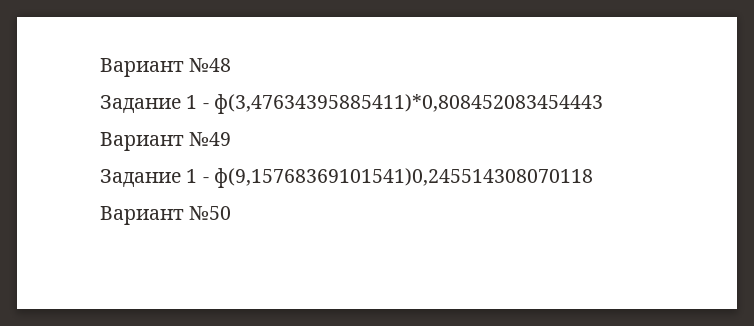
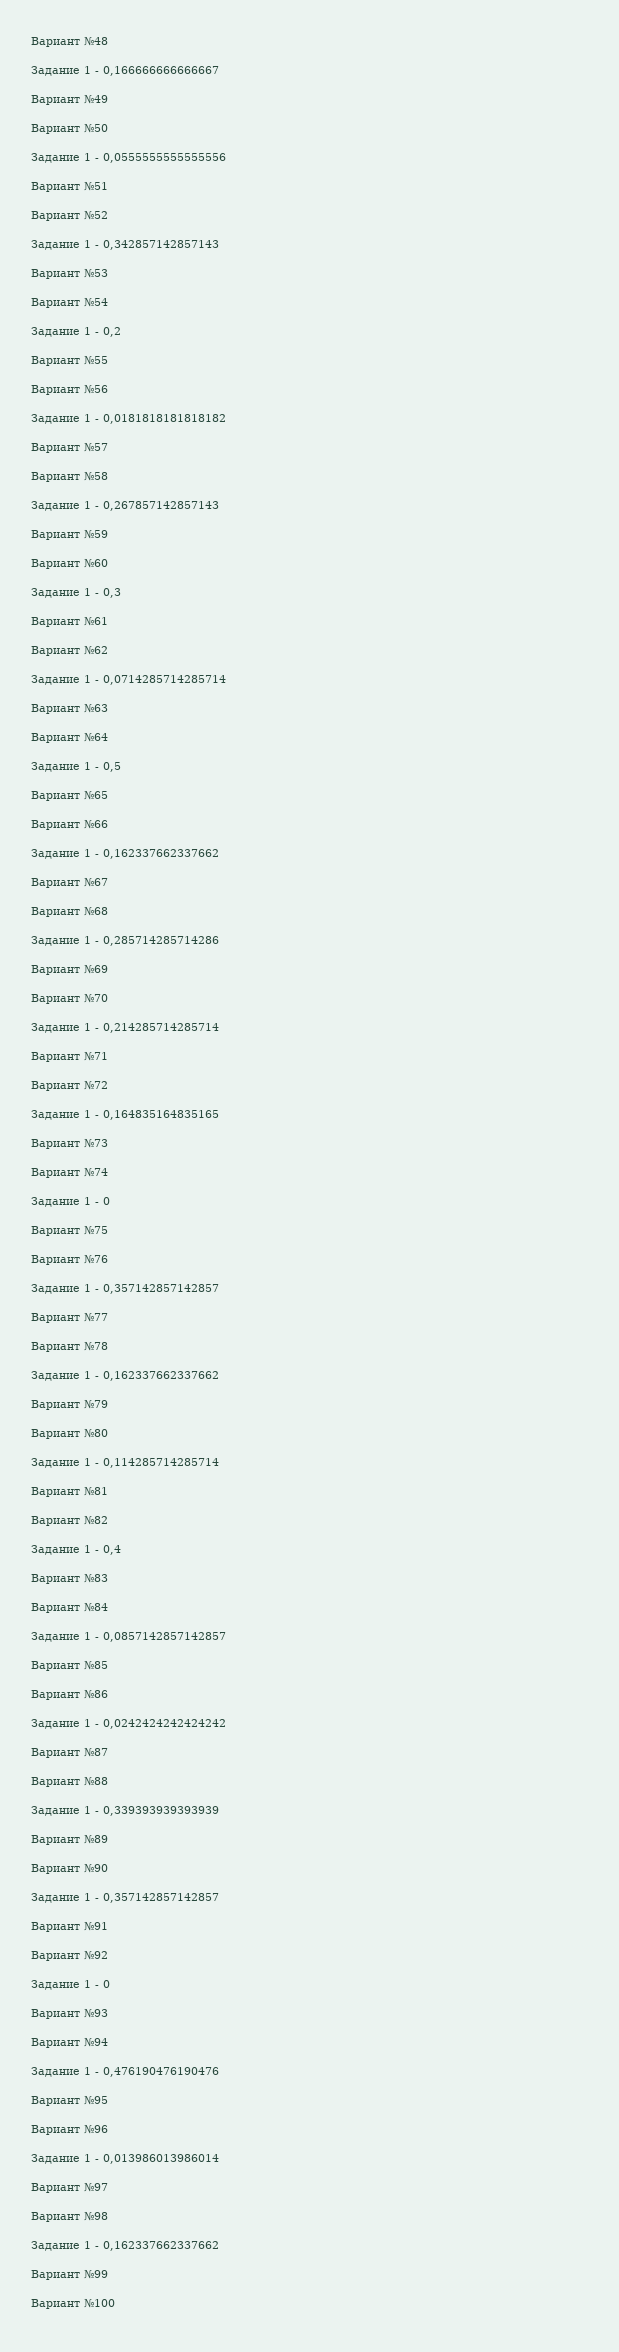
- Задание 1 - ф(3,47634395885411)*0,808452083454443
+ Задание 1 - 0,166666666666667
- Задание 1 - ф(9,15768369101541)0,245514308070118
  Вариант №50
+ Задание 1 - 0,0555555555555556
+ Вариант №51
+ Вариант №52
+ Задание 1 - 0,342857142857143
+ Вариант №53
+ Вариант №54
+ Задание 1 - 0,2
+ Вариант №55
+ Вариант №56
+ Задание 1 - 0,0181818181818182
+ Вариант №57
+ Вариант №58
+ Задание 1 - 0,267857142857143
+ Вариант №59
+ Вариант №60
+ Задание 1 - 0,3
+ Вариант №61
+ Вариант №62
+ Задание 1 - 0,0714285714285714
+ Вариант №63
+ Вариант №64
+ Задание 1 - 0,5
+ Вариант №65
+ Вариант №66
+ Задание 1 - 0,162337662337662
+ Вариант №67
+ Вариант №68
+ Задание 1 - 0,285714285714286
+ Вариант №69
+ Вариант №70
+ Задание 1 - 0,214285714285714
+ Вариант №71
+ Вариант №72
+ Задание 1 - 0,164835164835165
+ Вариант №73
+ Вариант №74
+ Задание 1 - 0
+ Вариант №75
+ Вариант №76
+ Задание 1 - 0,357142857142857
+ Вариант №77
+ Вариант №78
+ Задание 1 - 0,162337662337662
+ Вариант №79
+ Вариант №80
+ Задание 1 - 0,114285714285714
+ Вариант №81
+ Вариант №82
+ Задание 1 - 0,4
+ Вариант №83
+ Вариант №84
+ Задание 1 - 0,0857142857142857
+ Вариант №85
+ Вариант №86
+ Задание 1 - 0,0242424242424242
+ Вариант №87
+ Вариант №88
+ Задание 1 - 0,339393939393939
+ Вариант №89
+ Вариант №90
+ Задание 1 - 0,357142857142857
+ Вариант №91
+ Вариант №92
+ Задание 1 - 0
+ Вариант №93
+ Вариант №94
+ Задание 1 - 0,476190476190476
+ Вариант №95
+ Вариант №96
+ Задание 1 - 0,013986013986014
+ Вариант №97
+ Вариант №98
+ Задание 1 - 0,162337662337662
+ Вариант №99
+ Вариант №100

